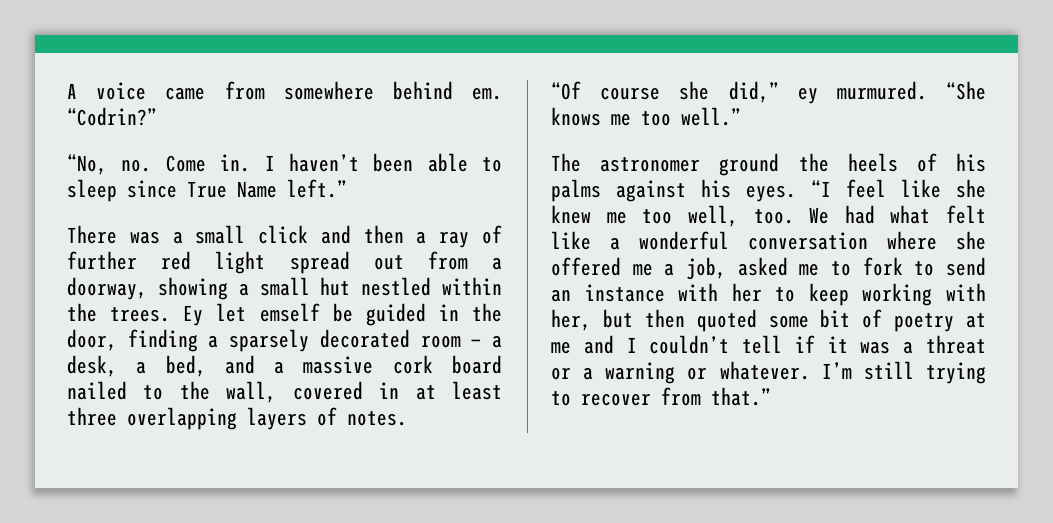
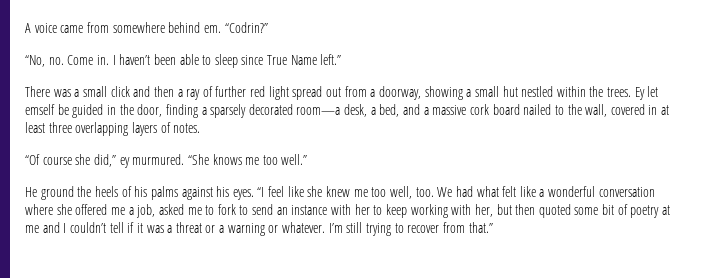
- Ey let emself be guided in the door, finding a sparsely decorated room — a desk, a bed, and a massive cork board nailed to the wall, covered in at least three overlapping layers of notes.
+ Ey let emself be guided in the door, finding a sparsely decorated room—a desk, a bed, and a massive cork board nailed to the wall, covered in at least three overlapping layers of notes.
- The astronomer ground the heels of his palms against his eyes.
+ He ground the heels of his palms against his eyes.

